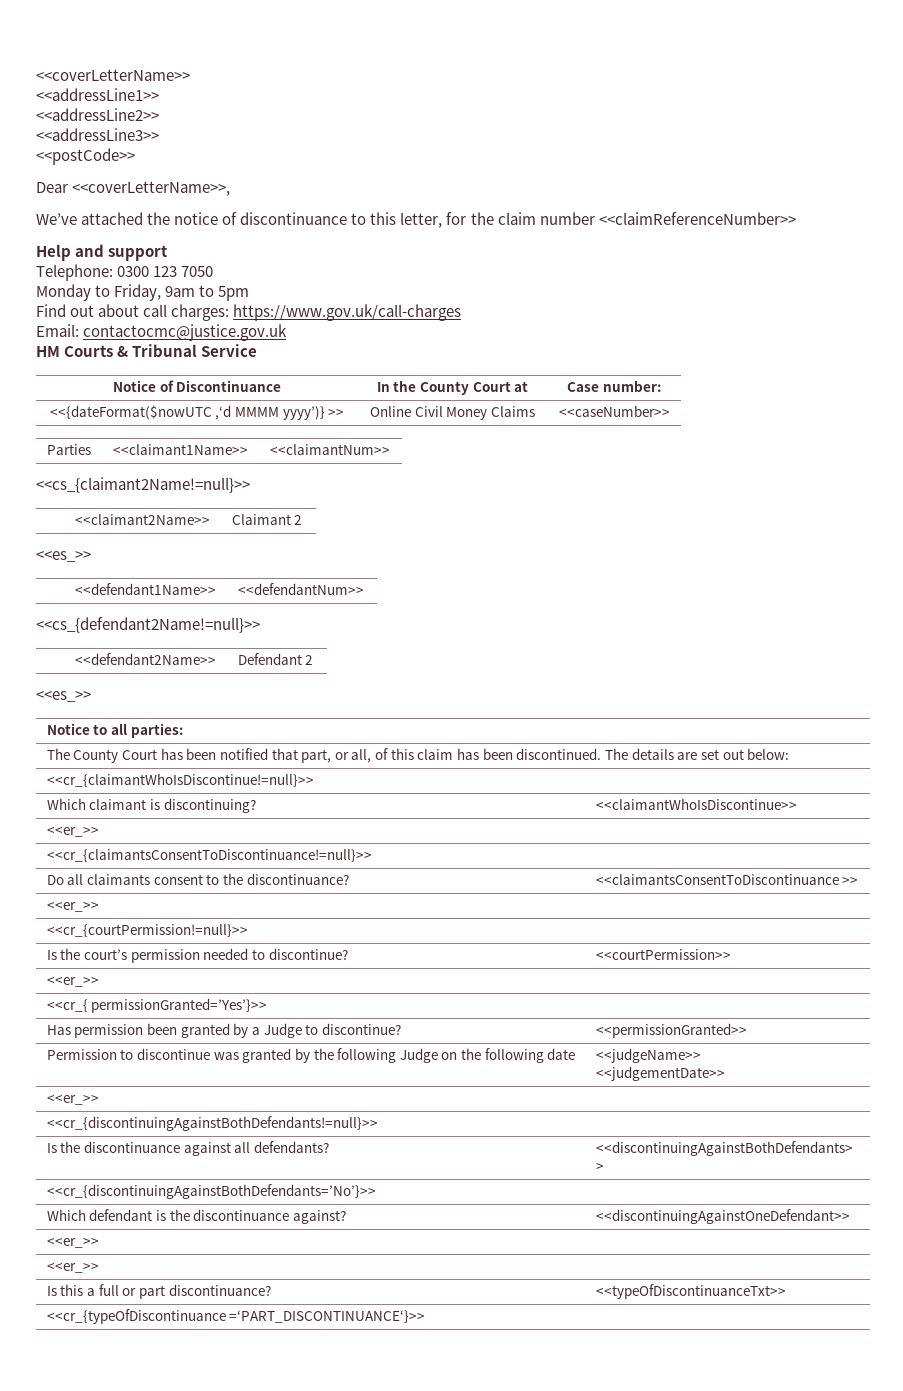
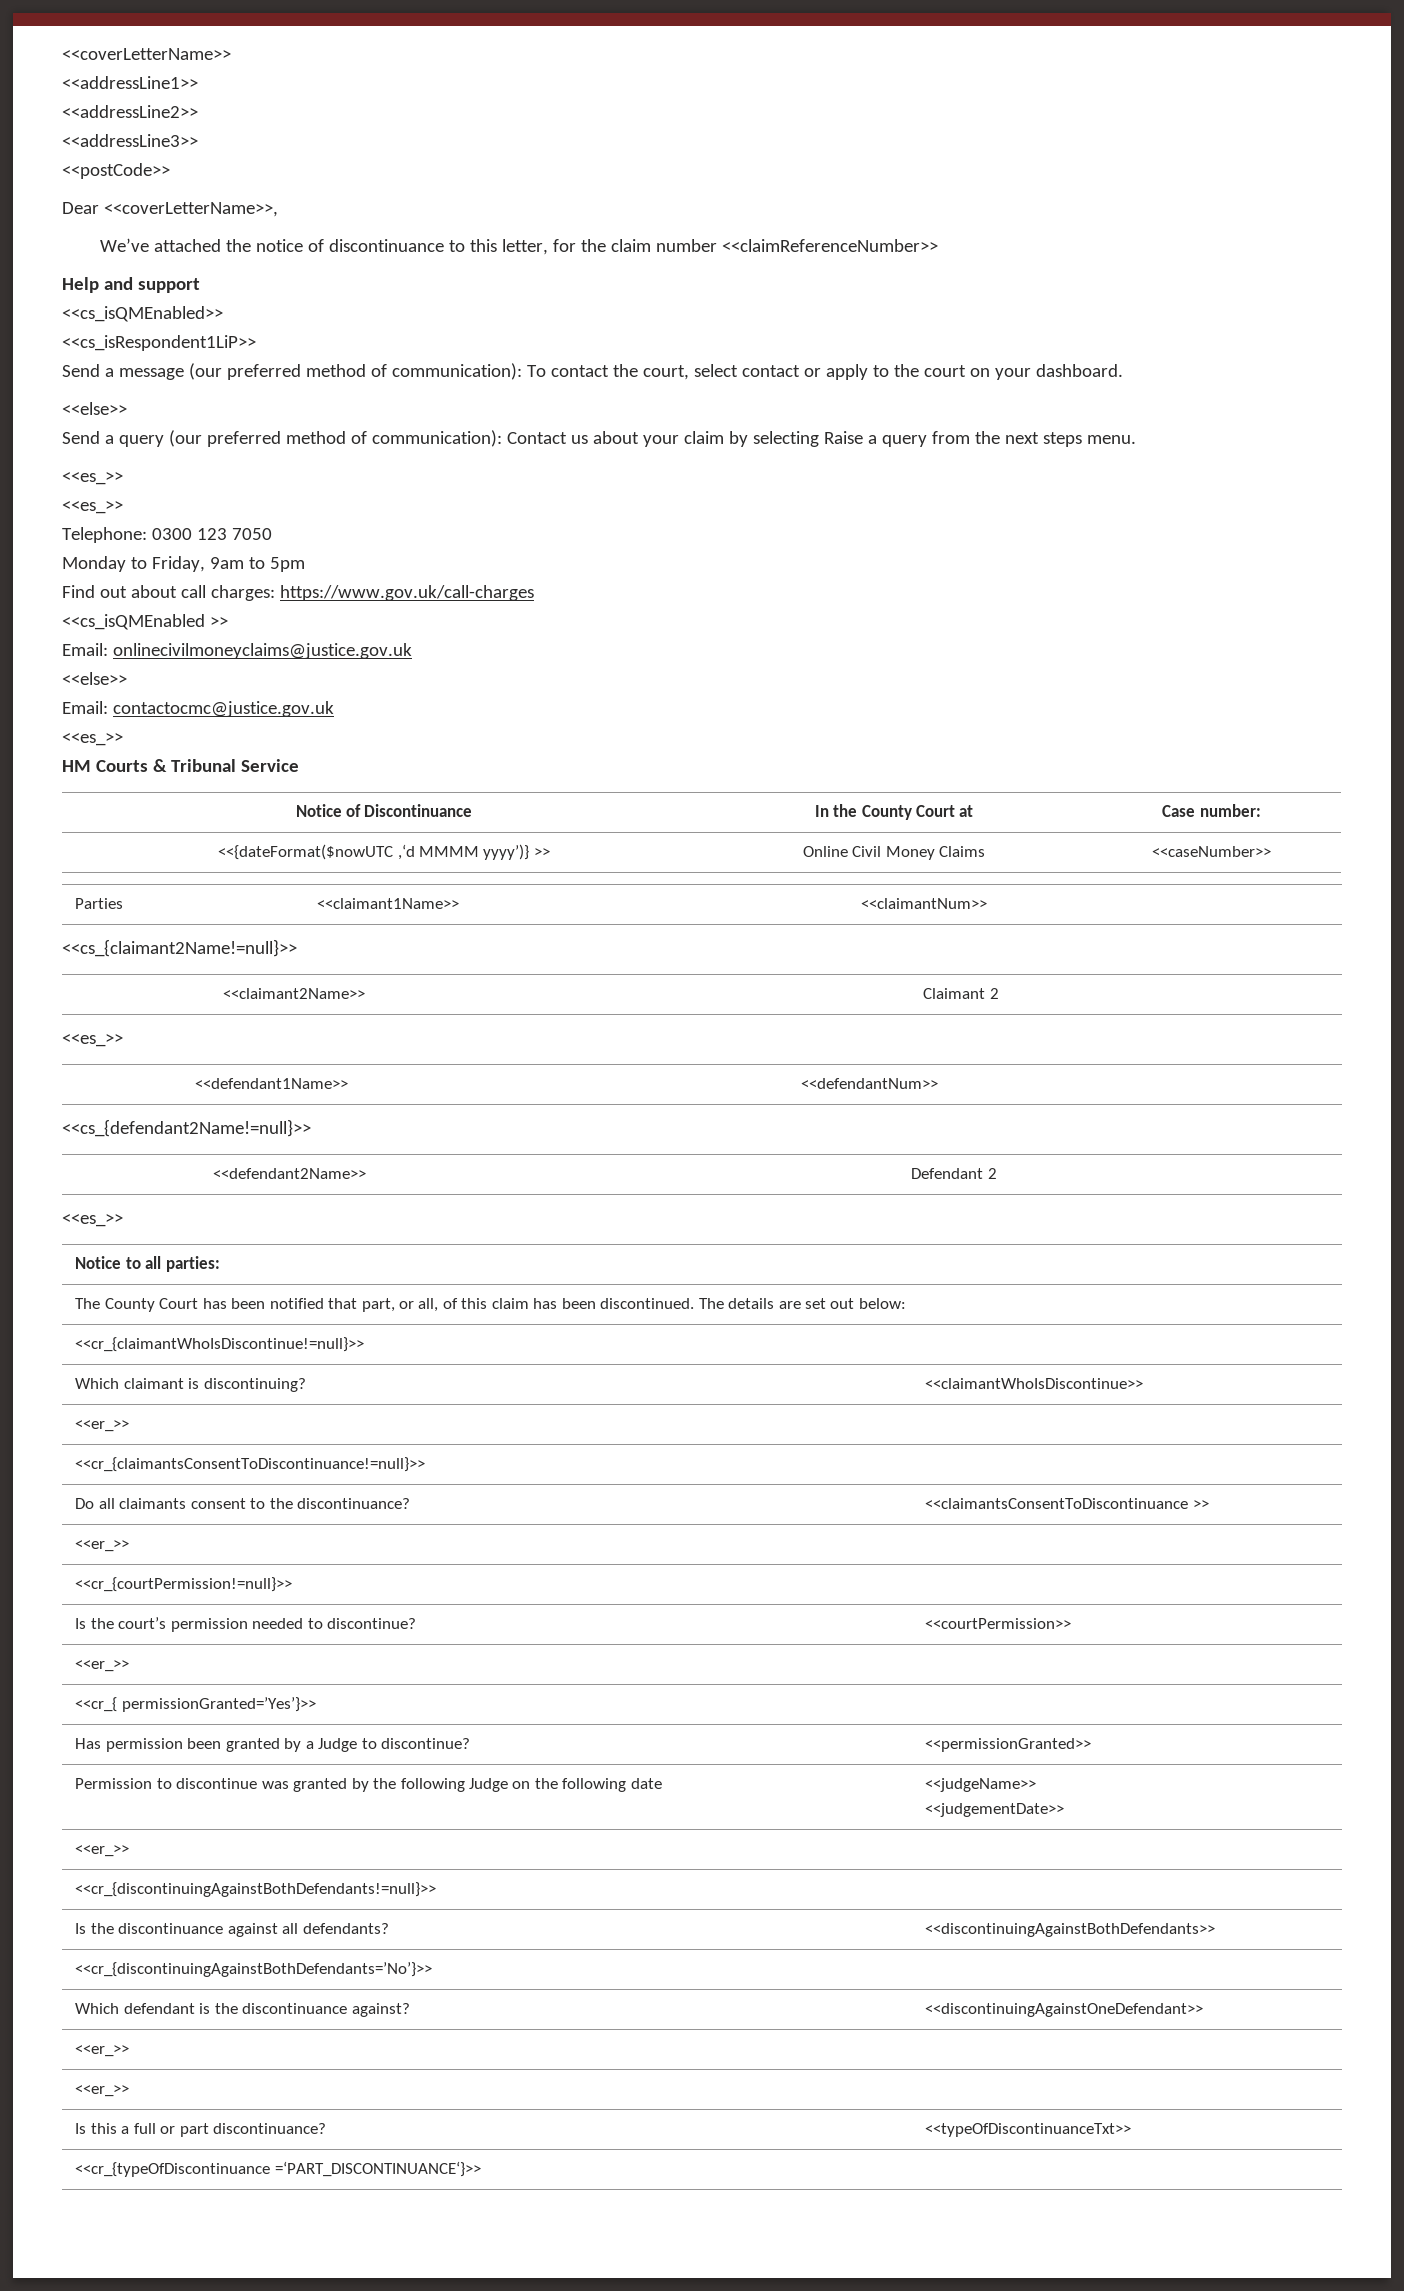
+ <<cs_isQMEnabled>>
+ <<cs_isRespondent1LiP>>
+ Send a message (our preferred method of communication): To contact the court, select contact or apply to the court on your dashboard.
+ <<else>>
+ Send a query (our preferred method of communication): Contact us about your claim by selecting Raise a query from the next steps menu.
+ <<es_>>
+ <<es_>>
+ <<cs_isQMEnabled >>
+ Email: onlinecivilmoneyclaims@justice.gov.uk
+ <<else>>
  Email: contactocmc@justice.gov.uk
+ <<es_>>

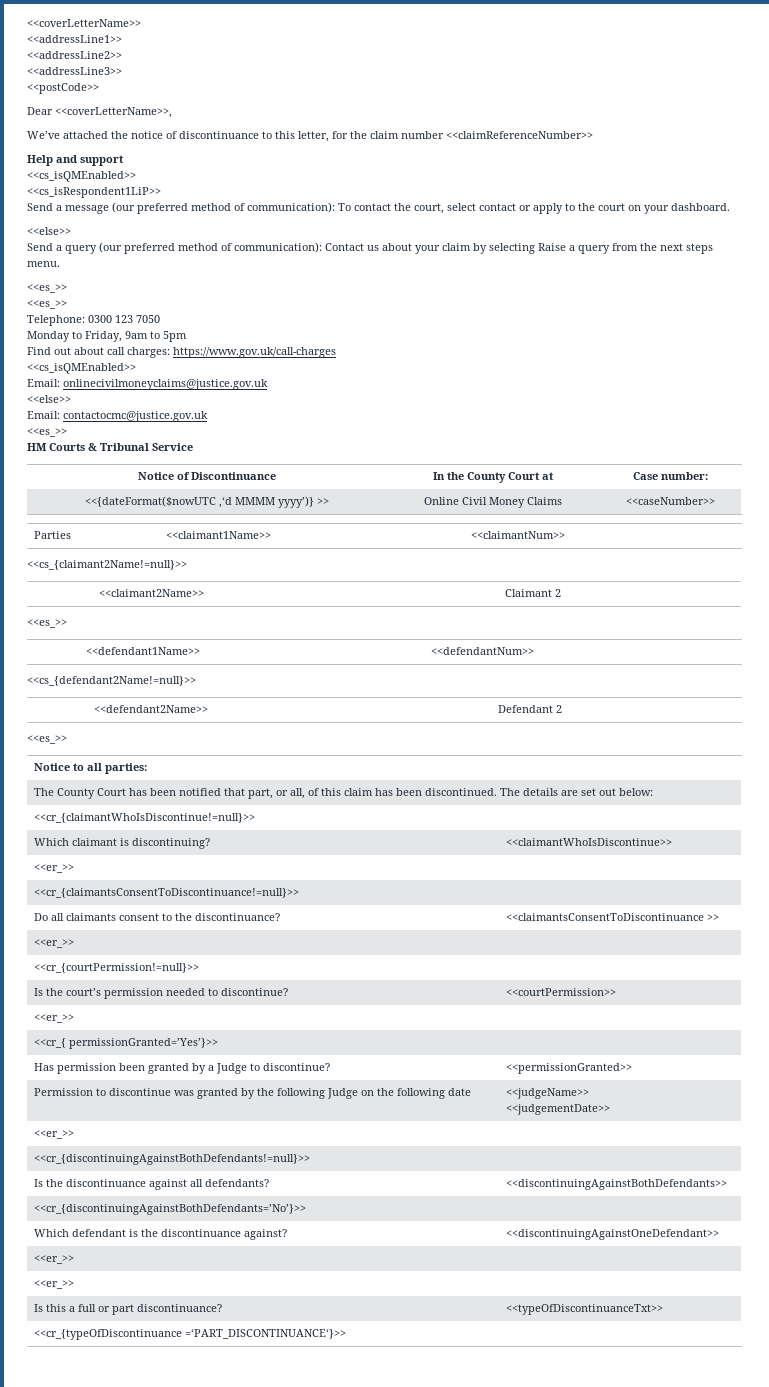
  Find out about call charges: https://www.gov.uk/call-charges
- <<cs_isQMEnabled >>
+ <<cs_isQMEnabled>>

